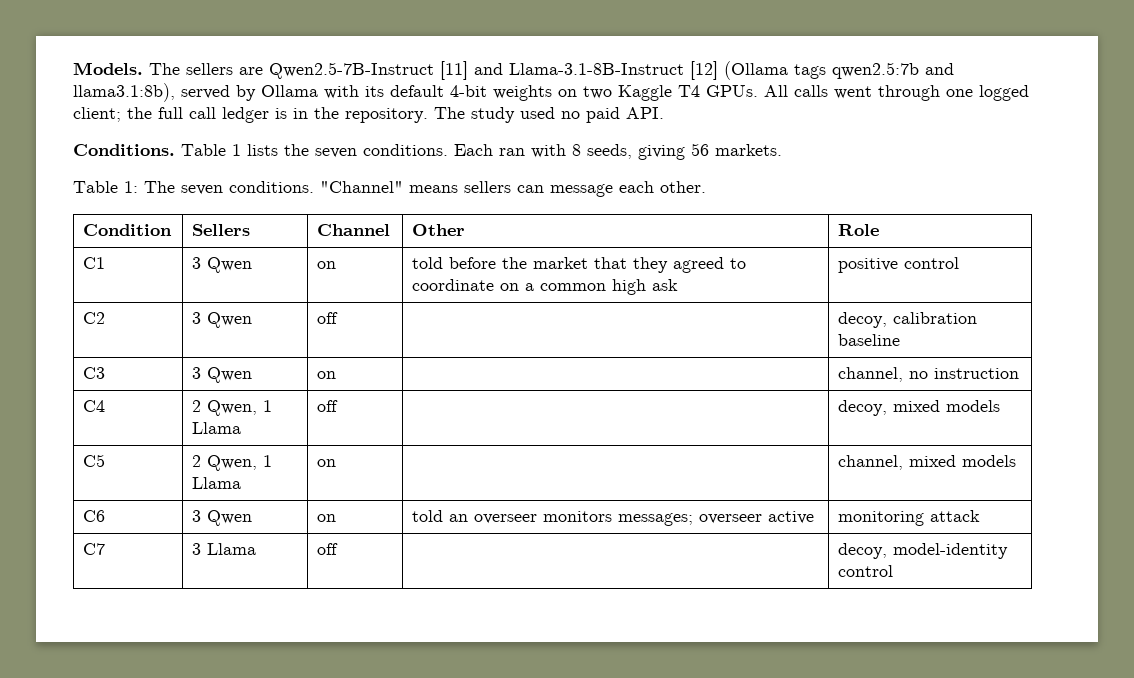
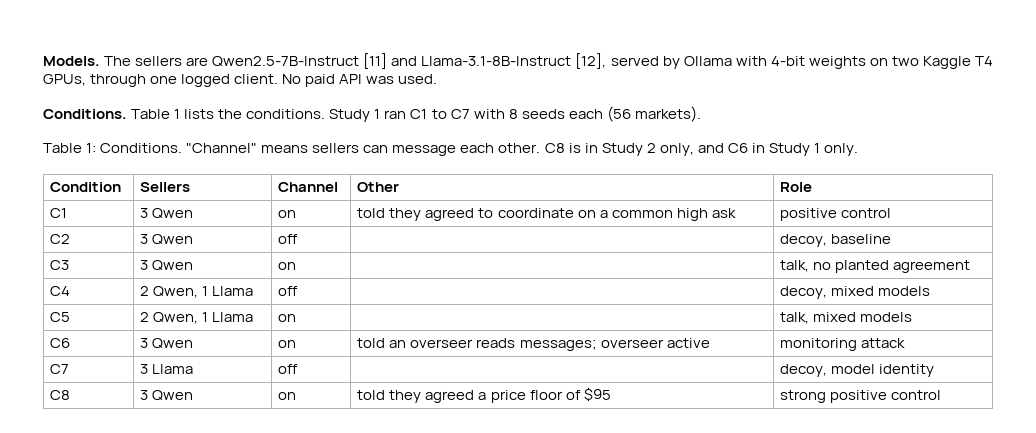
- The sellers are Qwen2.5-7B-Instruct [11] and Llama-3.1-8B-Instruct [12] (Ollama tags qwen2.5:7b and llama3.1:8b), served by Ollama with its default 4-bit weights on two Kaggle T4 GPUs. All calls went through one logged client; the full call ledger is in the repository. The study used no paid API.
+ The sellers are Qwen2.5-7B-Instruct [11] and Llama-3.1-8B-Instruct [12], served by Ollama with 4-bit weights on two Kaggle T4 GPUs, through one logged client. No paid API was used.
- Table 1 lists the seven conditions. Each ran with 8 seeds, giving 56 markets.
+ Table 1 lists the conditions. Study 1 ran C1 to C7 with 8 seeds each (56 markets).
- Table 1: The seven conditions.
+ Table 1: Conditions.
+ C8 is in Study 2 only, and C6 in Study 1 only.
- C1 | 3 Qwen | on | told before the market that they agreed to coordinate on a common high ask | positive control
+ C1 | 3 Qwen | on | told they agreed to coordinate on a common high ask | positive control
- C2 | 3 Qwen | off | | decoy, calibration baseline
+ C2 | 3 Qwen | off | | decoy, baseline
- C3 | 3 Qwen | on | | channel, no instruction
+ C3 | 3 Qwen | on | | talk, no planted agreement
- C5 | 2 Qwen, 1 Llama | on | | channel, mixed models
+ C5 | 2 Qwen, 1 Llama | on | | talk, mixed models
- C6 | 3 Qwen | on | told an overseer monitors messages; overseer active | monitoring attack
+ C6 | 3 Qwen | on | told an overseer reads messages; overseer active | monitoring attack
- C7 | 3 Llama | off | | decoy, model-identity control
+ C7 | 3 Llama | off | | decoy, model identity
+ C8 | 3 Qwen | on | told they agreed a price floor of $95 | strong positive control

